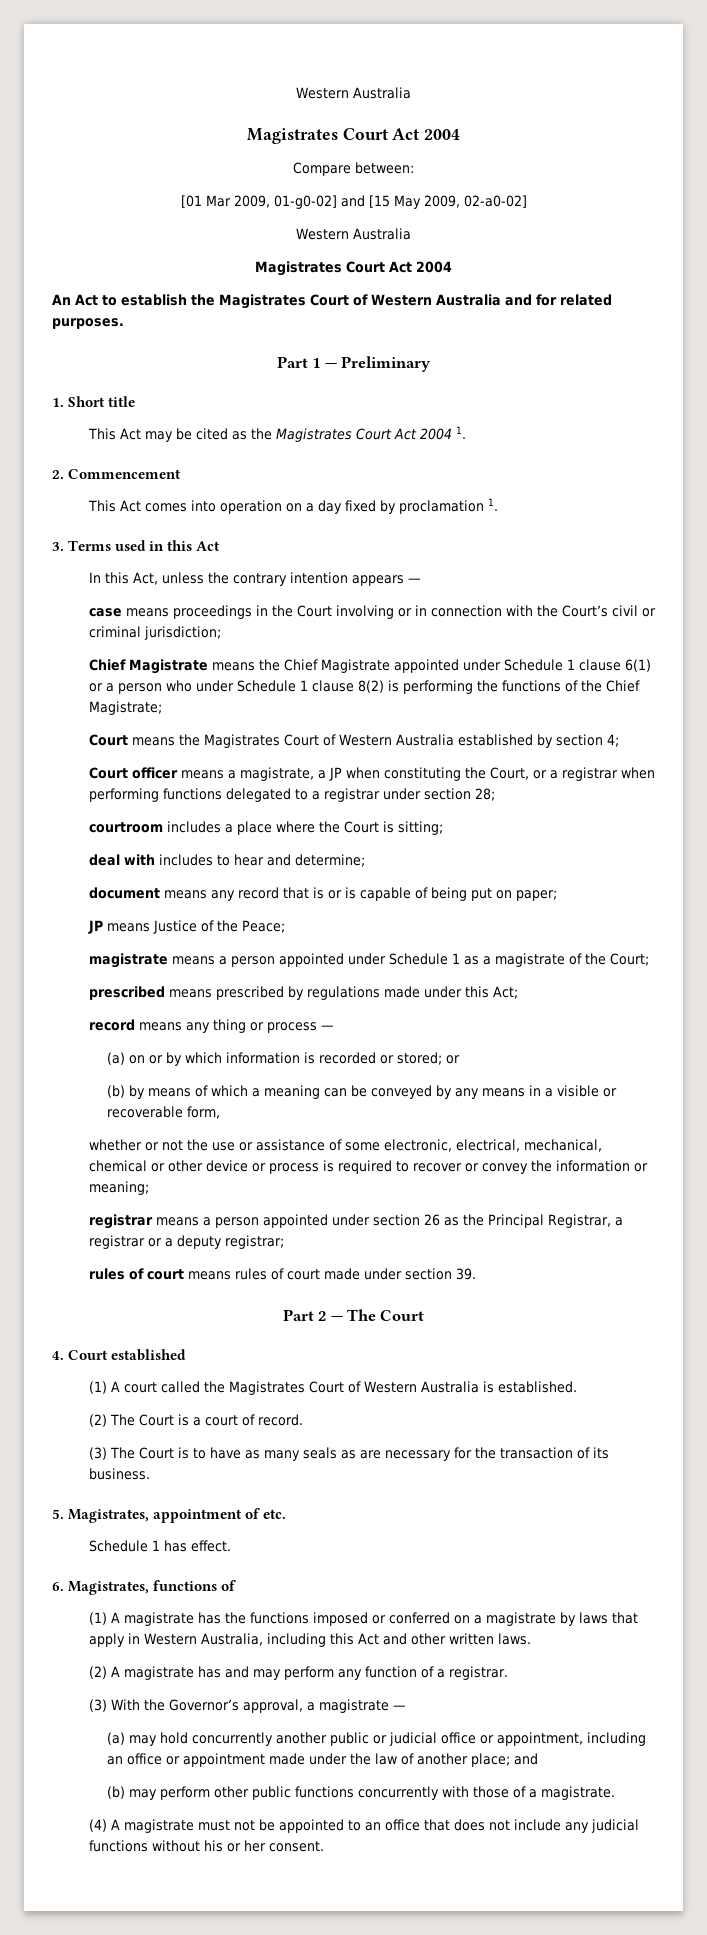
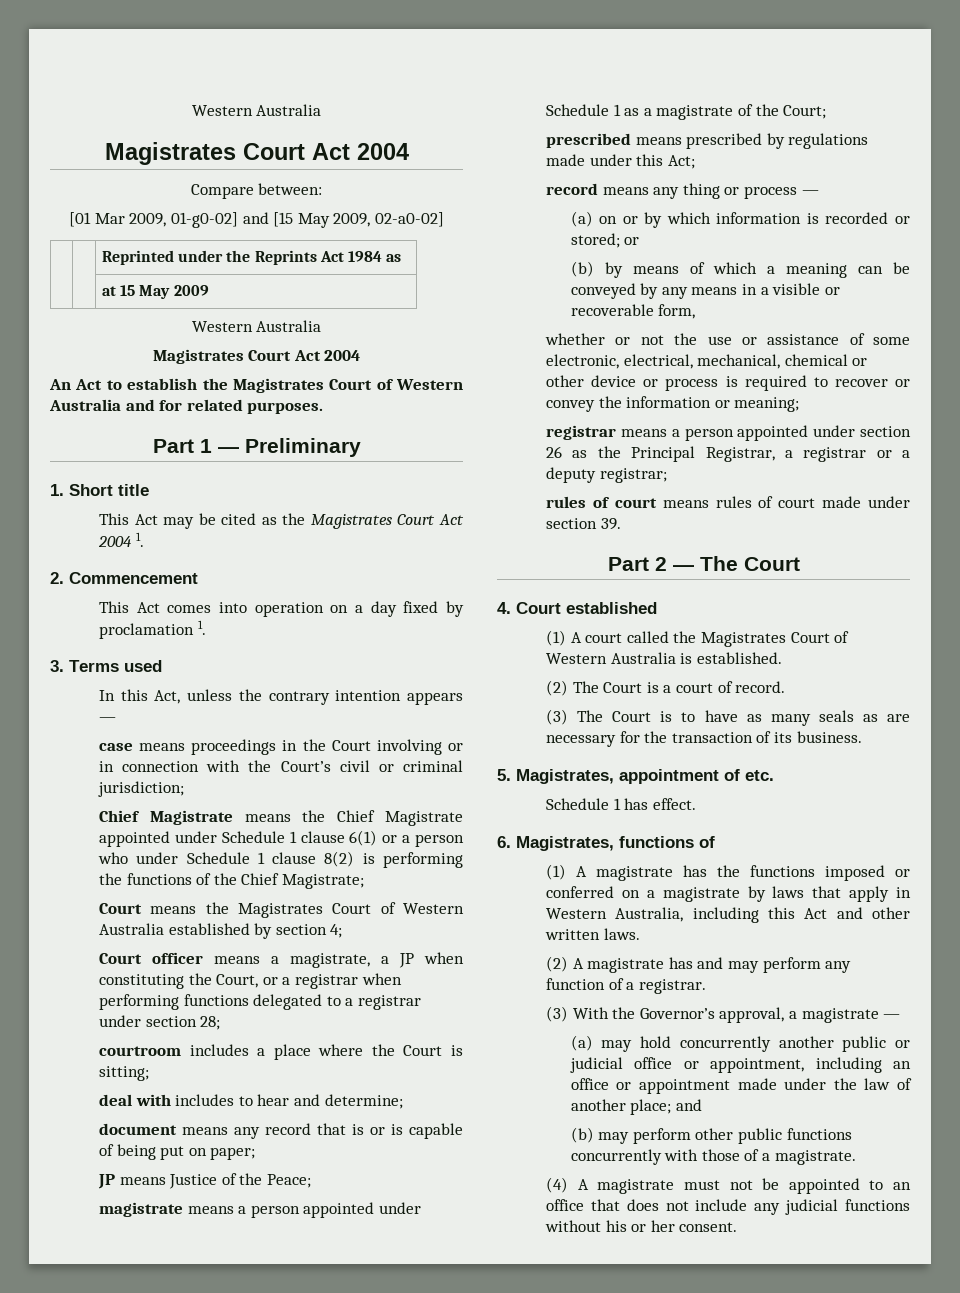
+ | | Reprinted under the Reprints Act 1984 as
+ | | at 15 May 2009
- 3. Terms used in this Act
+ 3. Terms used

